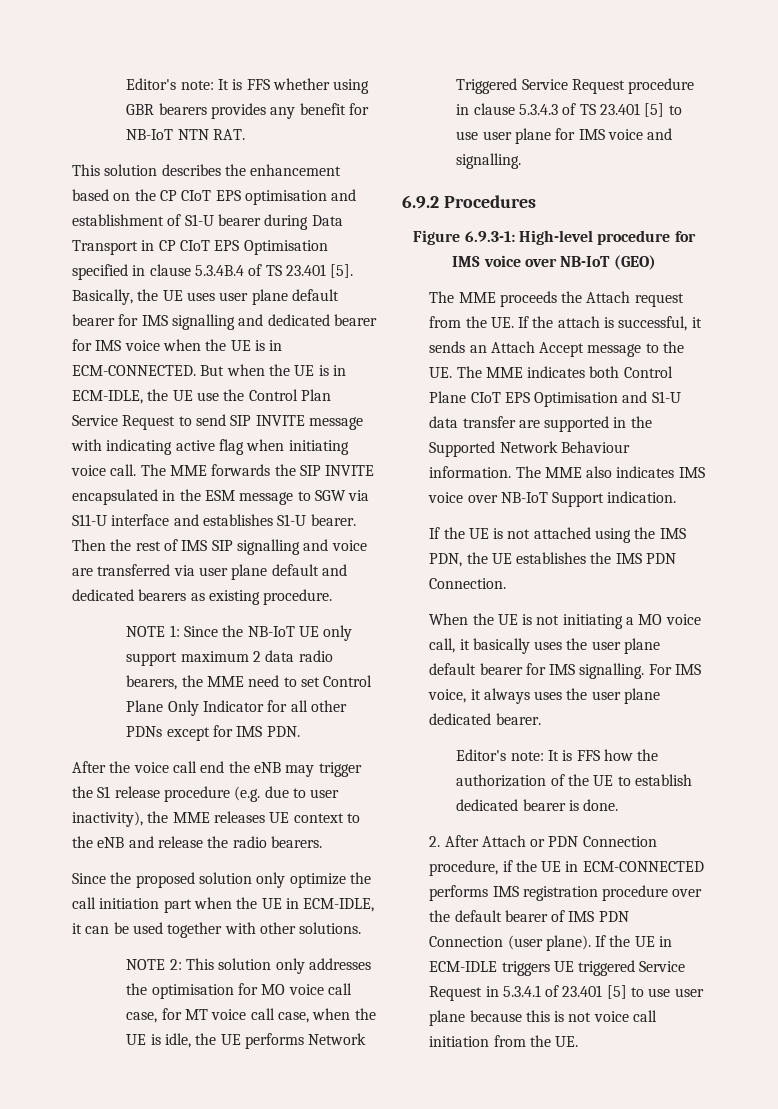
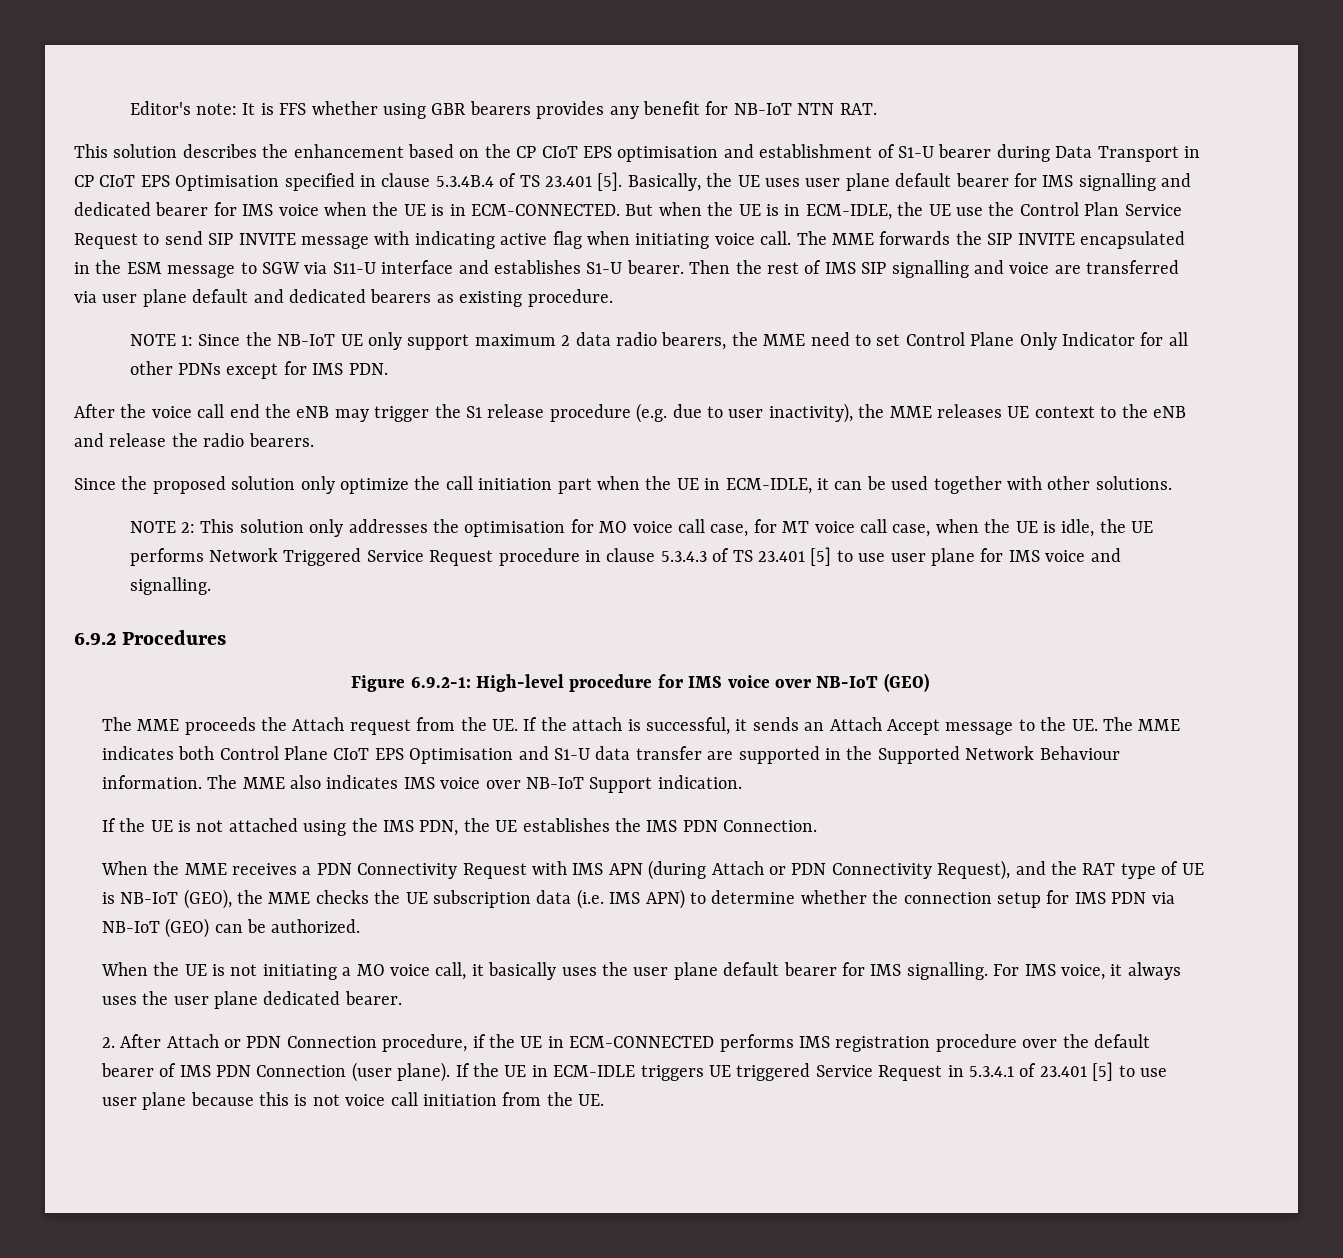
- Figure 6.9.3-1: High-level procedure for IMS voice over NB-IoT (GEO)
+ Figure 6.9.2-1: High-level procedure for IMS voice over NB-IoT (GEO)
+ When the MME receives a PDN Connectivity Request with IMS APN (during Attach or PDN Connectivity Request), and the RAT type of UE is NB-IoT (GEO), the MME checks the UE subscription data (i.e. IMS APN) to determine whether the connection setup for IMS PDN via NB-IoT (GEO) can be authorized.
- Editor's note: It is FFS how the authorization of the UE to establish dedicated bearer is done.

